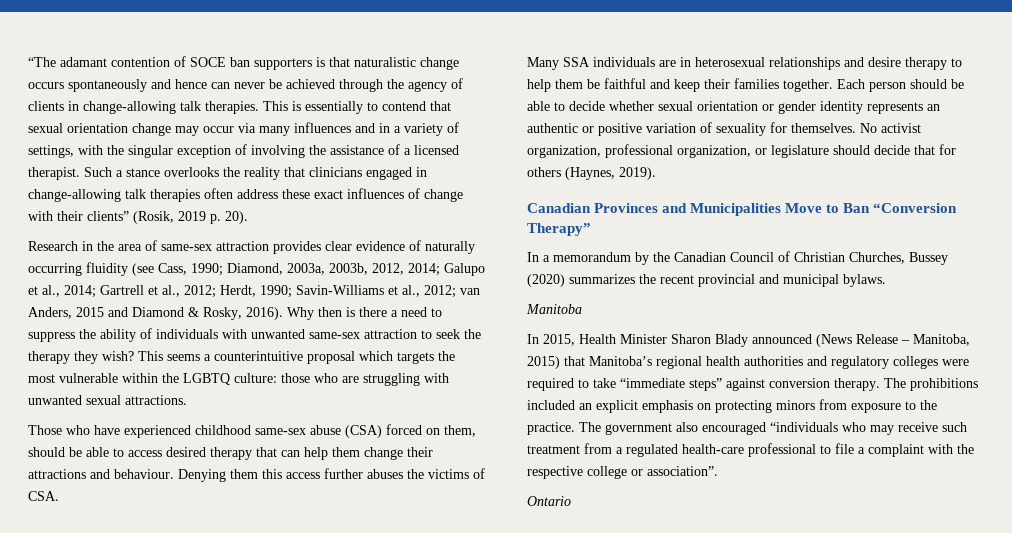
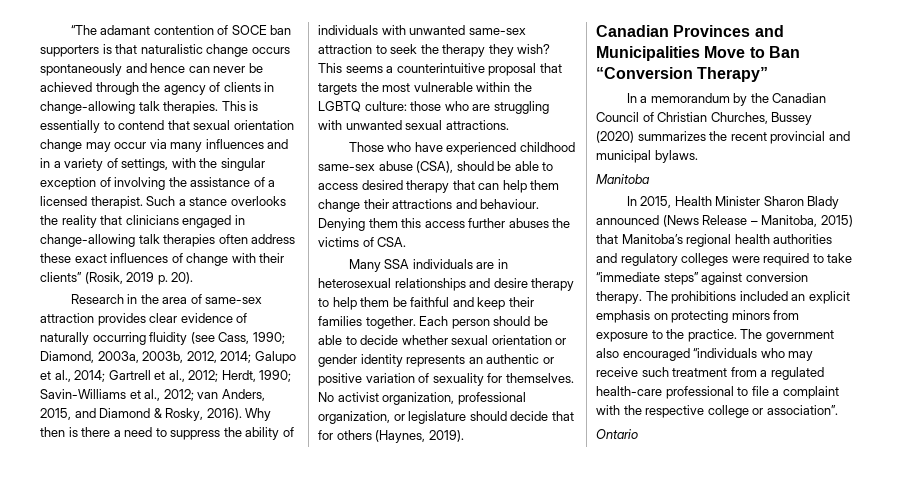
- Research in the area of same-sex attraction provides clear evidence of naturally occurring fluidity (see Cass, 1990; Diamond, 2003a, 2003b, 2012, 2014; Galupo et al., 2014; Gartrell et al., 2012; Herdt, 1990; Savin-Williams et al., 2012; van Anders, 2015 and Diamond & Rosky, 2016).
+ Research in the area of same-sex attraction provides clear evidence of naturally occurring fluidity (see Cass, 1990; Diamond, 2003a, 2003b, 2012, 2014; Galupo et al., 2014; Gartrell et al., 2012; Herdt, 1990; Savin-Williams et al., 2012; van Anders, 2015, and Diamond & Rosky, 2016).
- This seems a counterintuitive proposal which targets the most vulnerable within the LGBTQ culture: those who are struggling with unwanted sexual attractions.
+ This seems a counterintuitive proposal that targets the most vulnerable within the LGBTQ culture: those who are struggling with unwanted sexual attractions.
- Those who have experienced childhood same-sex abuse (CSA) forced on them, should be able to access desired therapy that can help them change their attractions and behaviour.
+ Those who have experienced childhood same-sex abuse (CSA), should be able to access desired therapy that can help them change their attractions and behaviour.

